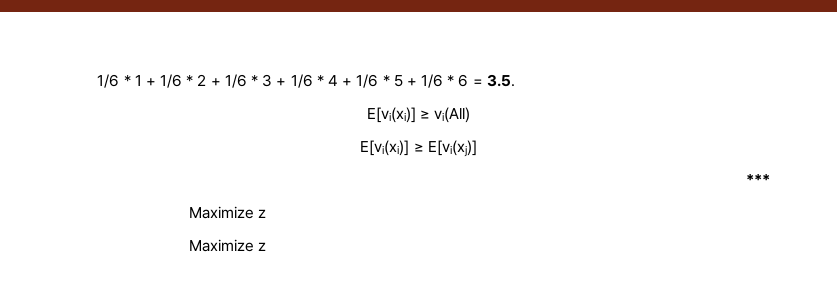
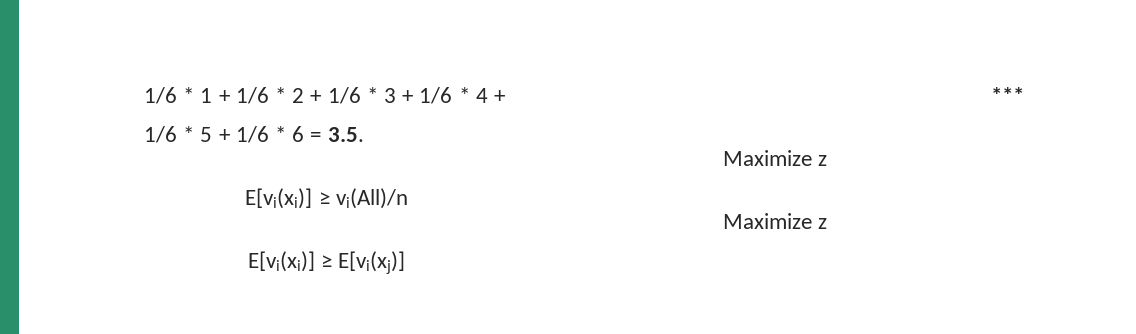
- E[vi(xi)] ≥ vi(All)
+ E[vi(xi)] ≥ vi(All)/n

